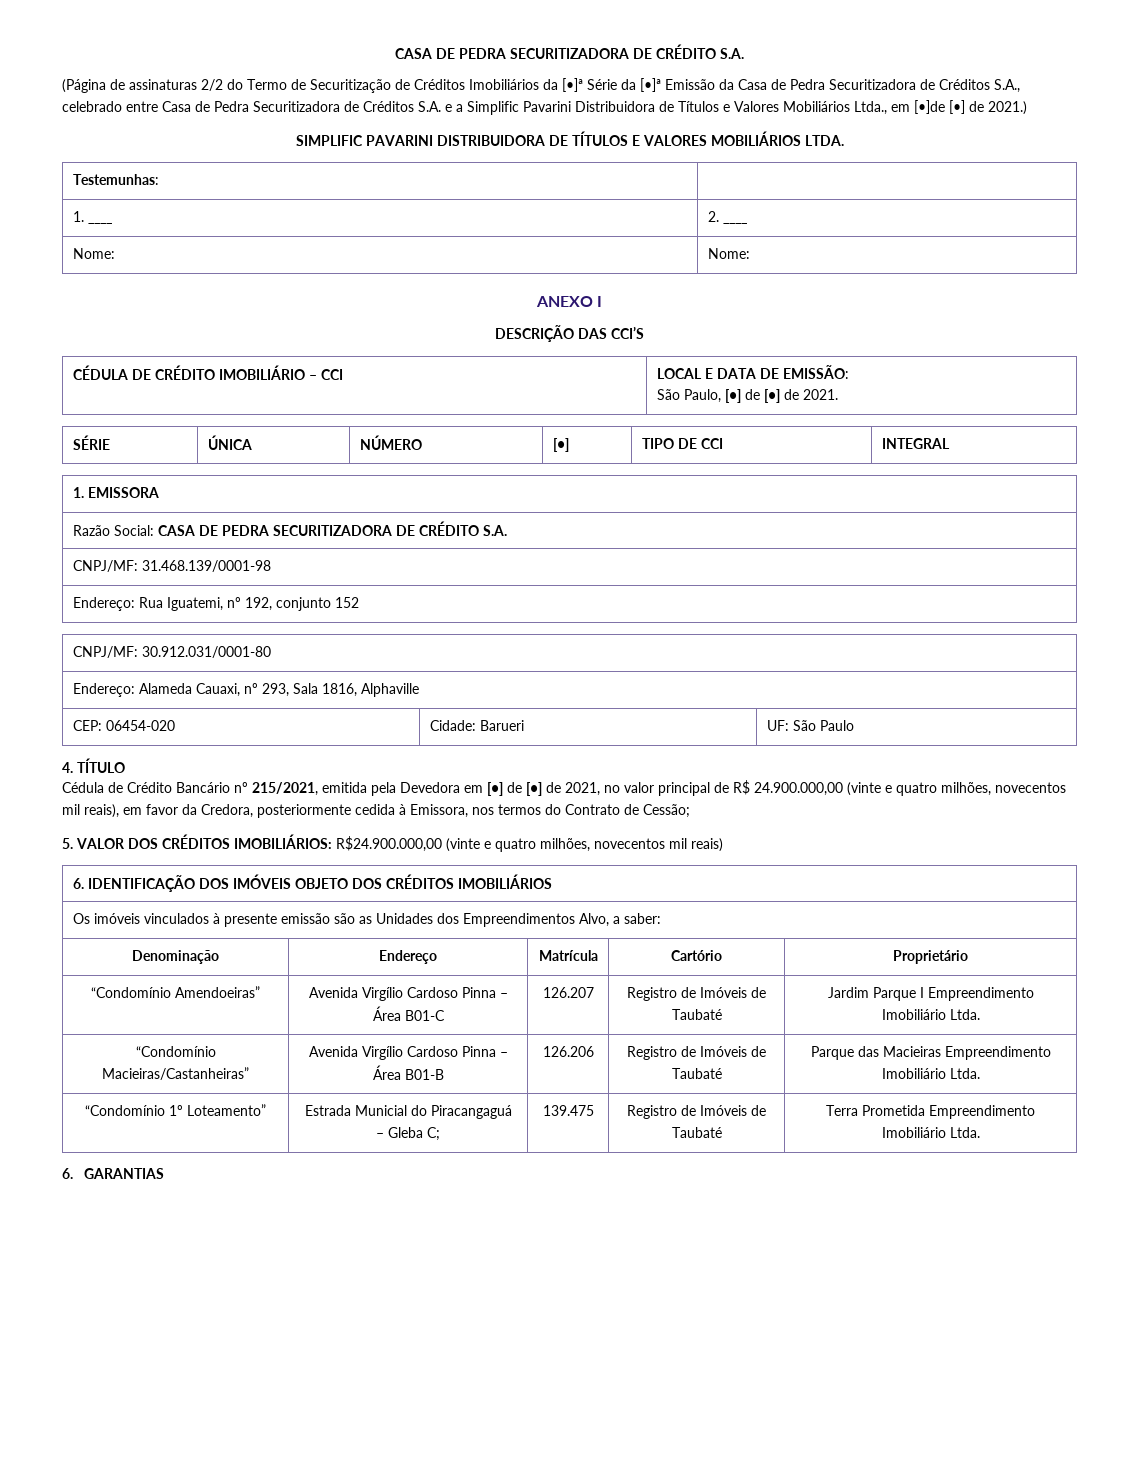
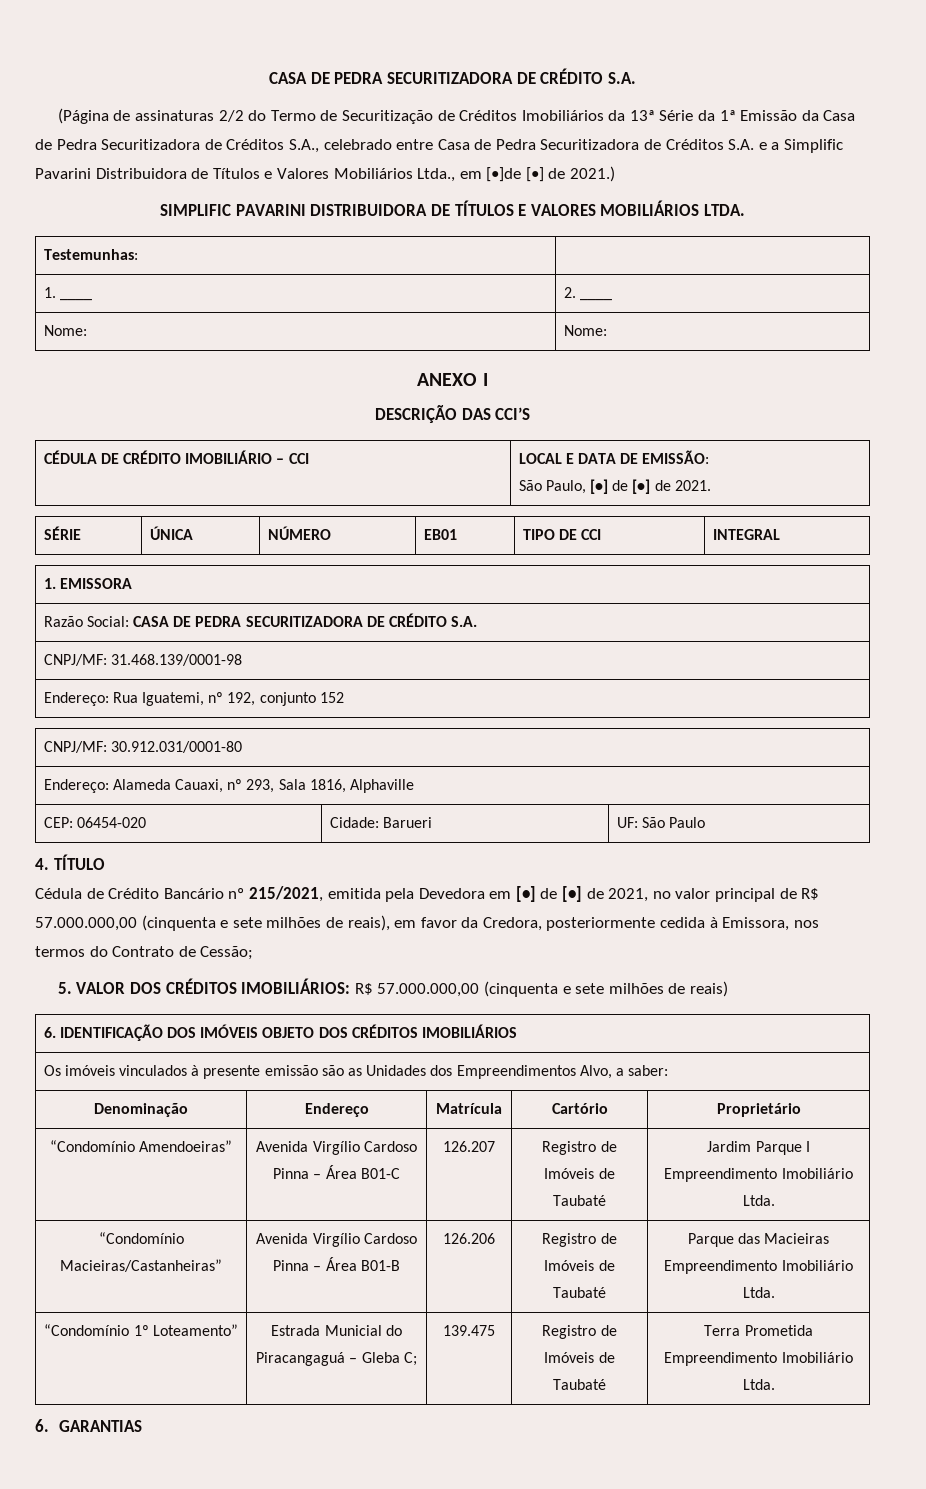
- (Página de assinaturas 2/2 do Termo de Securitização de Créditos Imobiliários da [•]ª Série da [•]ª Emissão da Casa de Pedra Securitizadora de Créditos S.A., celebrado entre Casa de Pedra Securitizadora de Créditos S.A. e a Simplific Pavarini Distribuidora de Títulos e Valores Mobiliários Ltda., em [•]de [•] de 2021.)
+ (Página de assinaturas 2/2 do Termo de Securitização de Créditos Imobiliários da 13ª Série da 1ª Emissão da Casa de Pedra Securitizadora de Créditos S.A., celebrado entre Casa de Pedra Securitizadora de Créditos S.A. e a Simplific Pavarini Distribuidora de Títulos e Valores Mobiliários Ltda., em [•]de [•] de 2021.)
- SÉRIE | ÚNICA | NÚMERO | [•] | TIPO DE CCI | INTEGRAL
+ SÉRIE | ÚNICA | NÚMERO | EB01 | TIPO DE CCI | INTEGRAL
- Cédula de Crédito Bancário nº 215/2021, emitida pela Devedora em [•] de [•] de 2021, no valor principal de R$ 24.900.000,00 (vinte e quatro milhões, novecentos mil reais), em favor da Credora, posteriormente cedida à Emissora, nos termos do Contrato de Cessão;
+ Cédula de Crédito Bancário nº 215/2021, emitida pela Devedora em [•] de [•] de 2021, no valor principal de R$ 57.000.000,00 (cinquenta e sete milhões de reais), em favor da Credora, posteriormente cedida à Emissora, nos termos do Contrato de Cessão;
- 5. VALOR DOS CRÉDITOS IMOBILIÁRIOS: R$24.900.000,00 (vinte e quatro milhões, novecentos mil reais)
+ 5. VALOR DOS CRÉDITOS IMOBILIÁRIOS: R$ 57.000.000,00 (cinquenta e sete milhões de reais)

